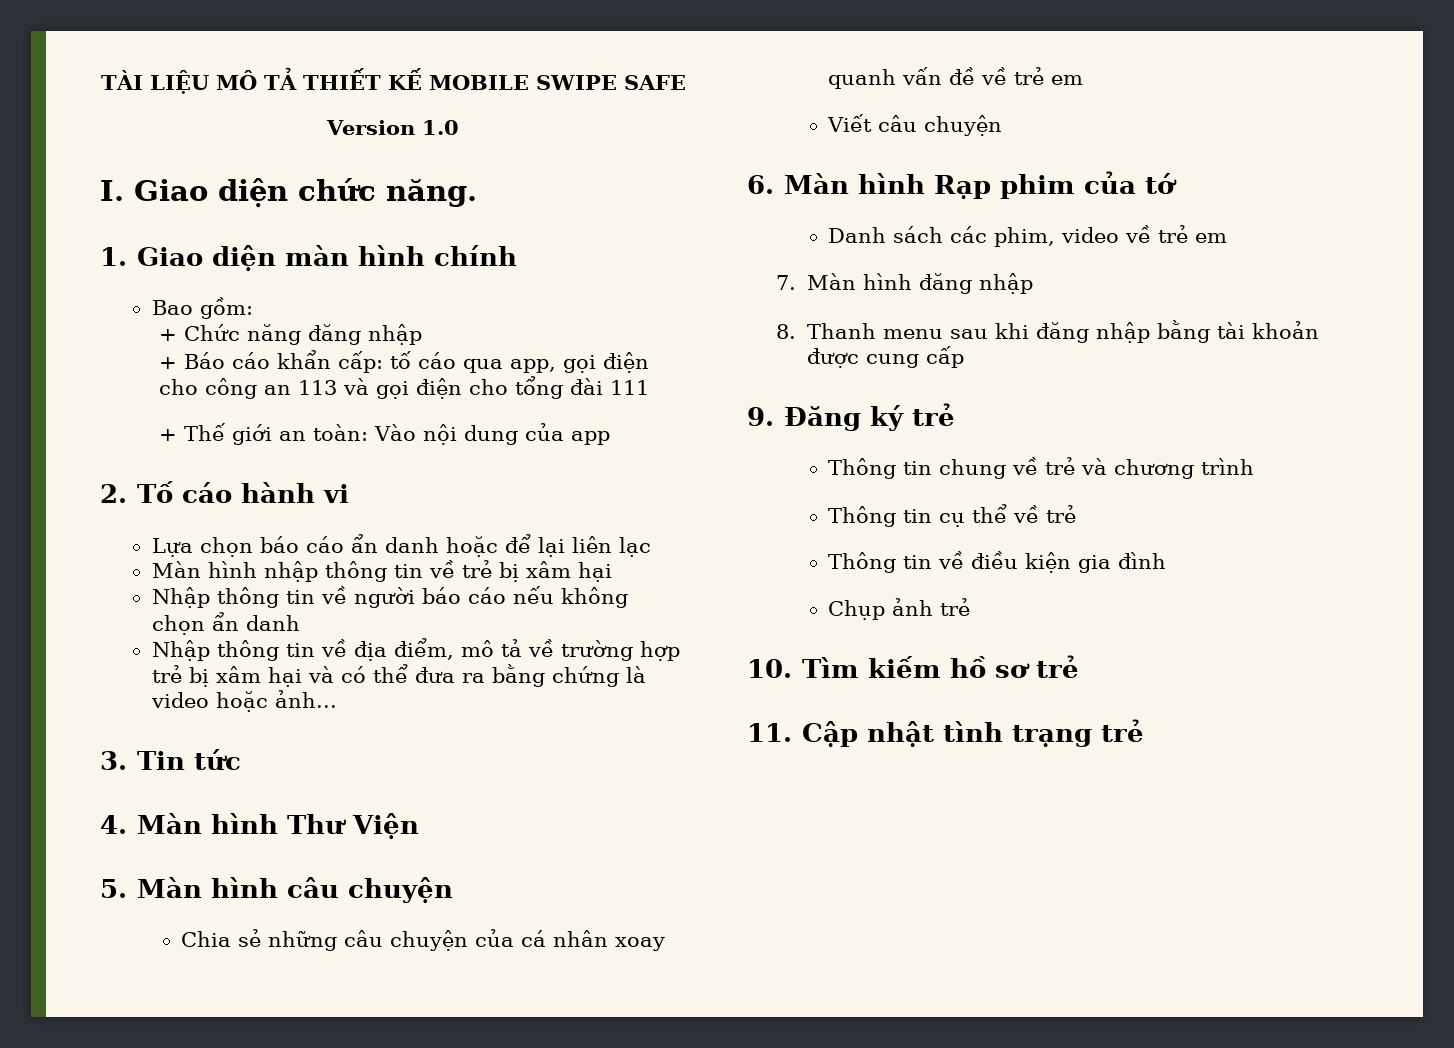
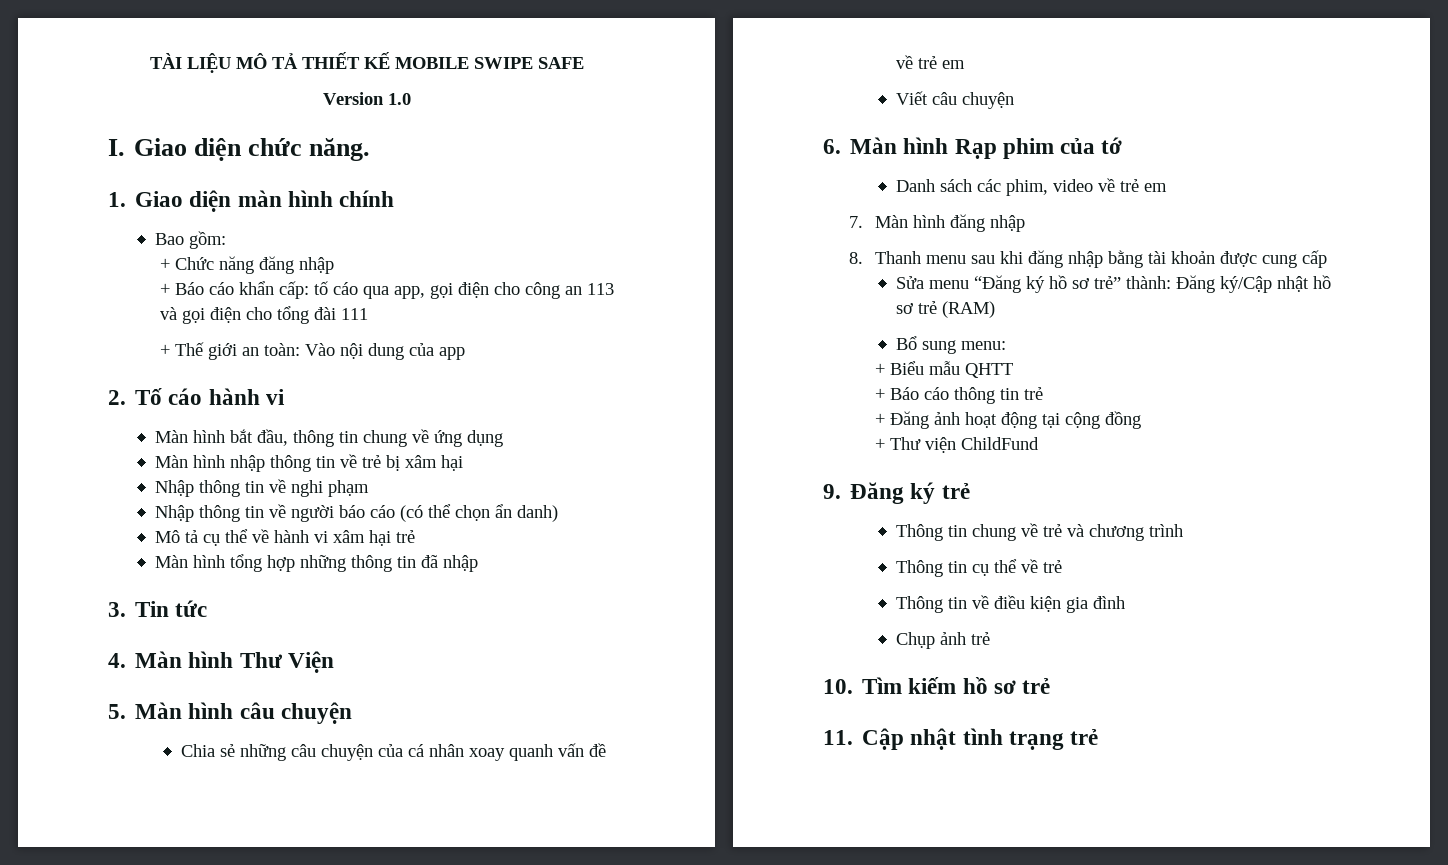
- Lựa chọn báo cáo ẩn danh hoặc để lại liên lạc
+ Màn hình bắt đầu, thông tin chung về ứng dụng
- Nhập thông tin về người báo cáo nếu không chọn ẩn danh
- Nhập thông tin về địa điểm, mô tả về trường hợp trẻ bị xâm hại và có thể đưa ra bằng chứng là video hoặc ảnh...
+ Nhập thông tin về nghi phạm
+ Nhập thông tin về người báo cáo (có thể chọn ẩn danh)
+ Mô tả cụ thể về hành vi xâm hại trẻ
+ Màn hình tổng hợp những thông tin đã nhập
+ Sửa menu “Đăng ký hồ sơ trẻ” thành: Đăng ký/Cập nhật hồ sơ trẻ (RAM)
+ Bổ sung menu:
+ + Biểu mẫu QHTT
+ + Báo cáo thông tin trẻ
+ + Đăng ảnh hoạt động tại cộng đồng
+ + Thư viện ChildFund

